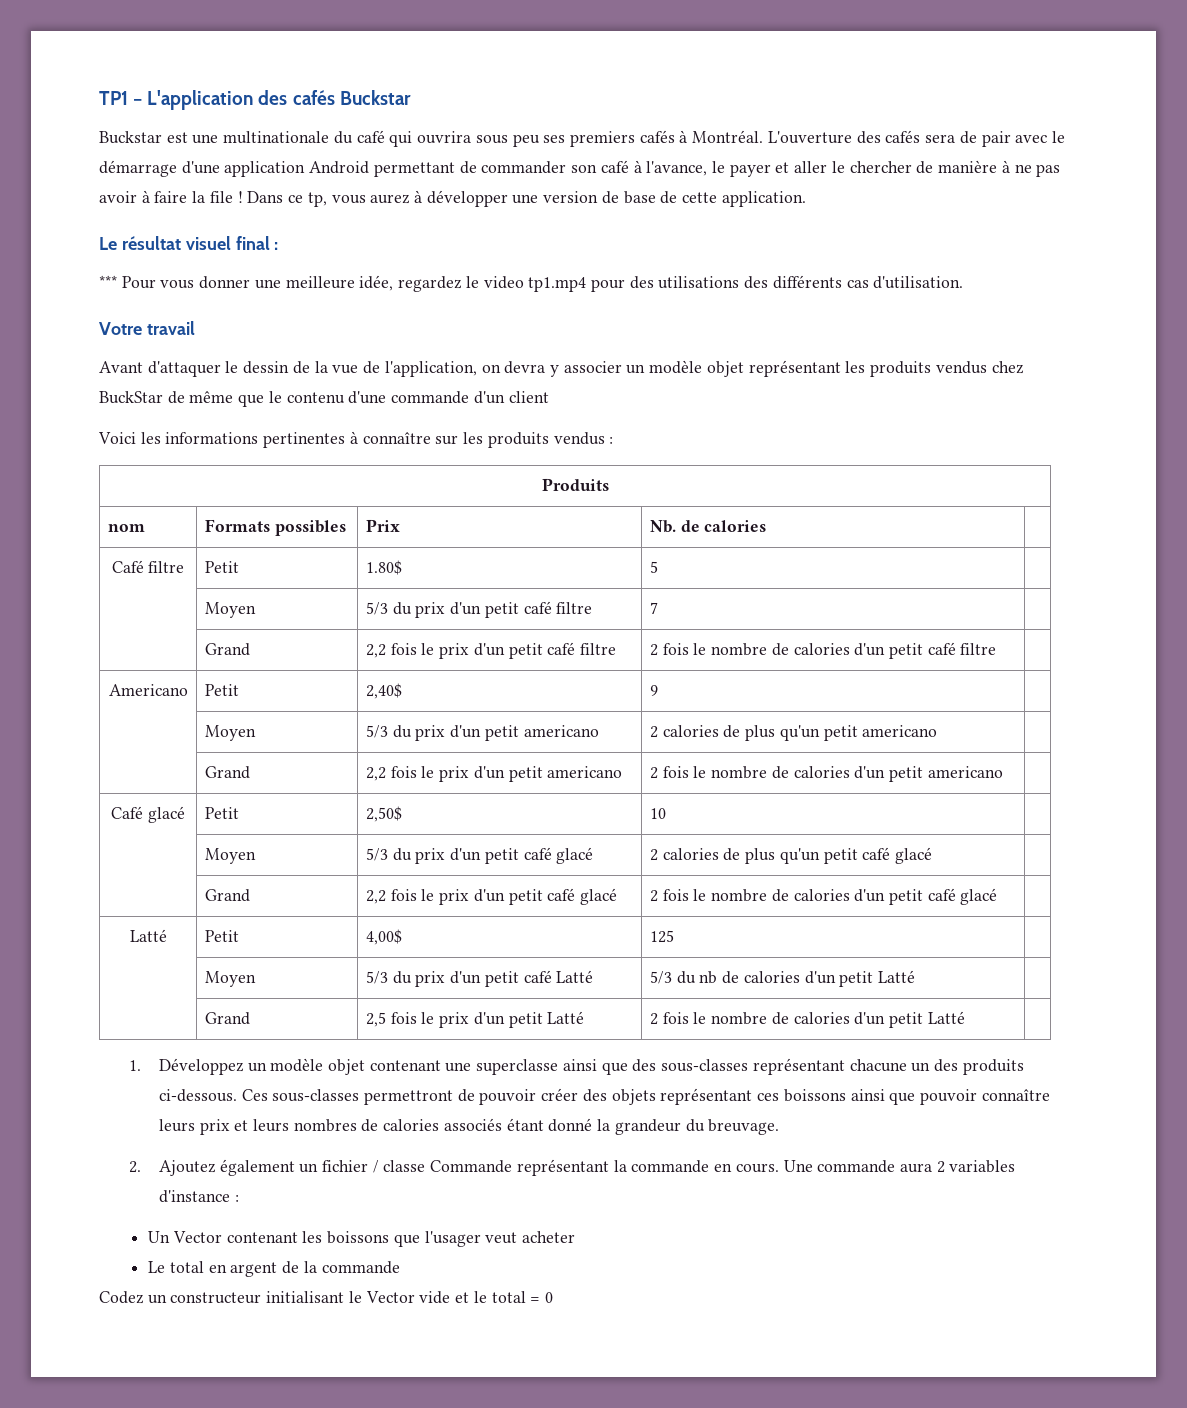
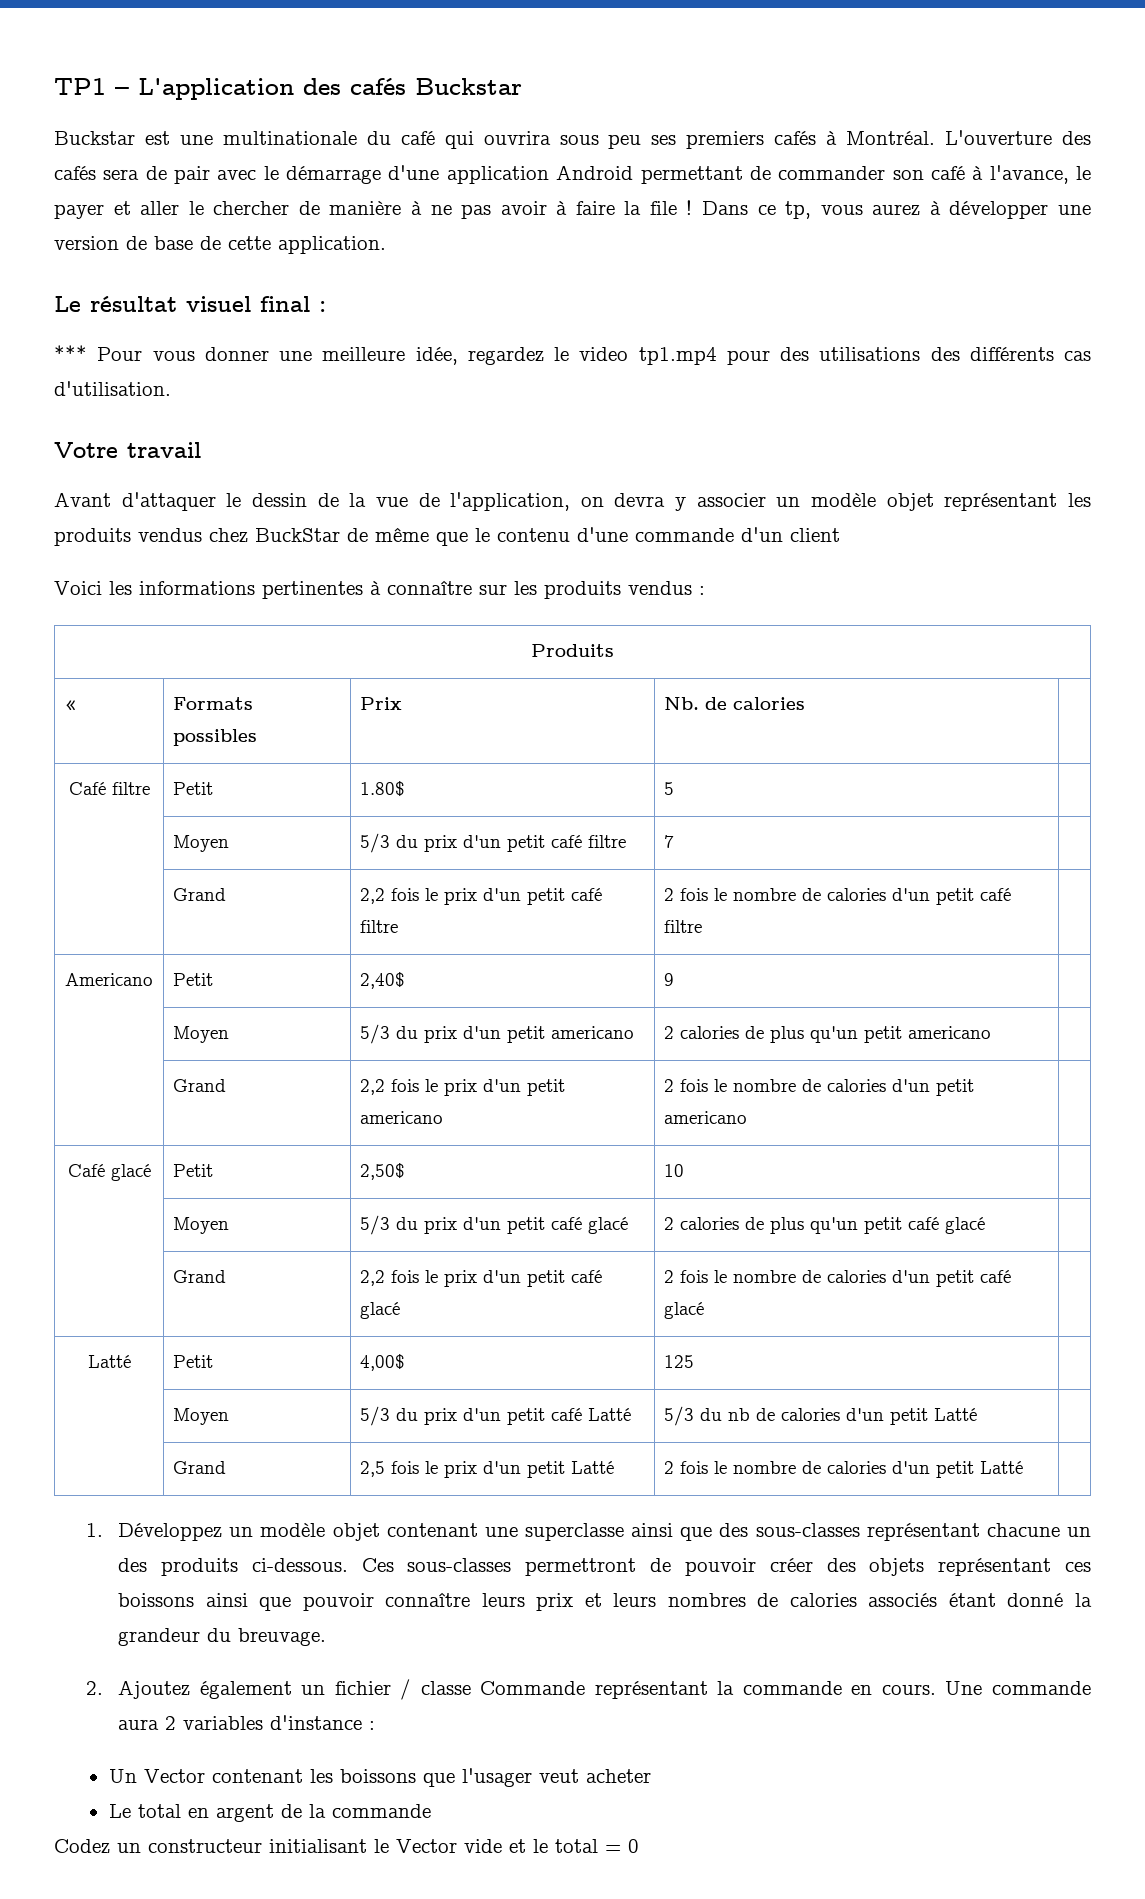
- nom | Formats possibles | Prix | Nb. de calories |
+ « | Formats possibles | Prix | Nb. de calories |

